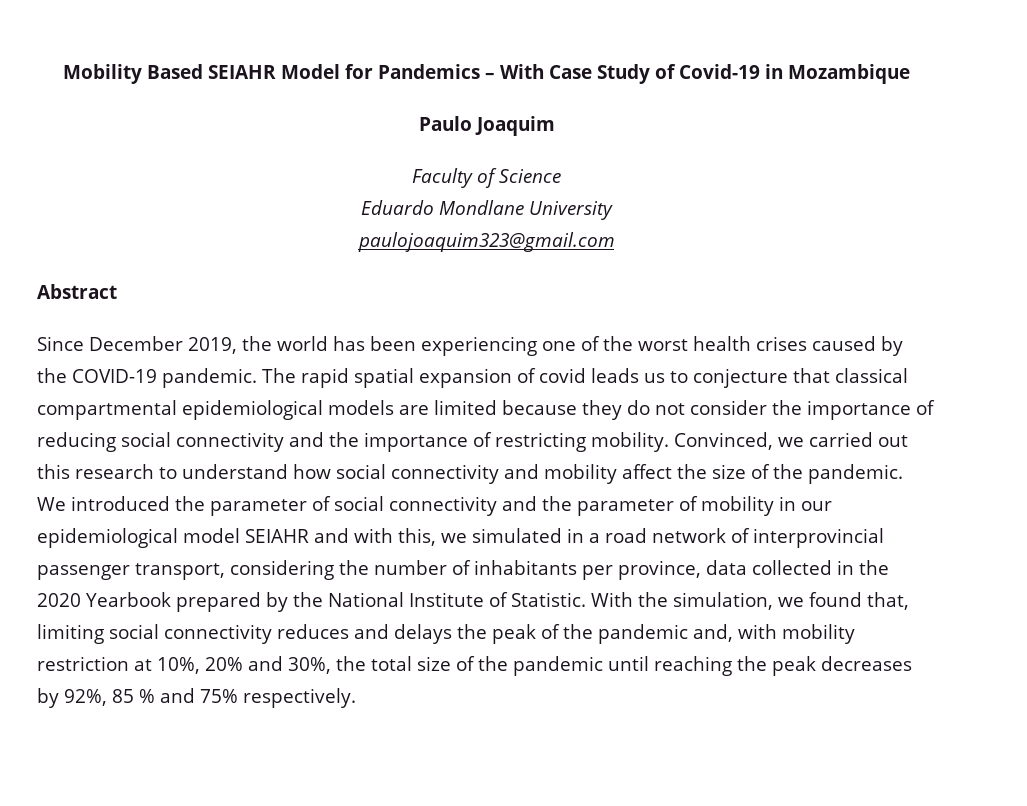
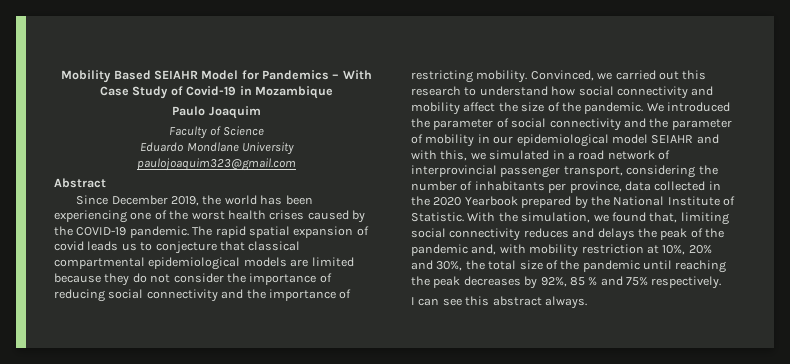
+ I can see this abstract always.

